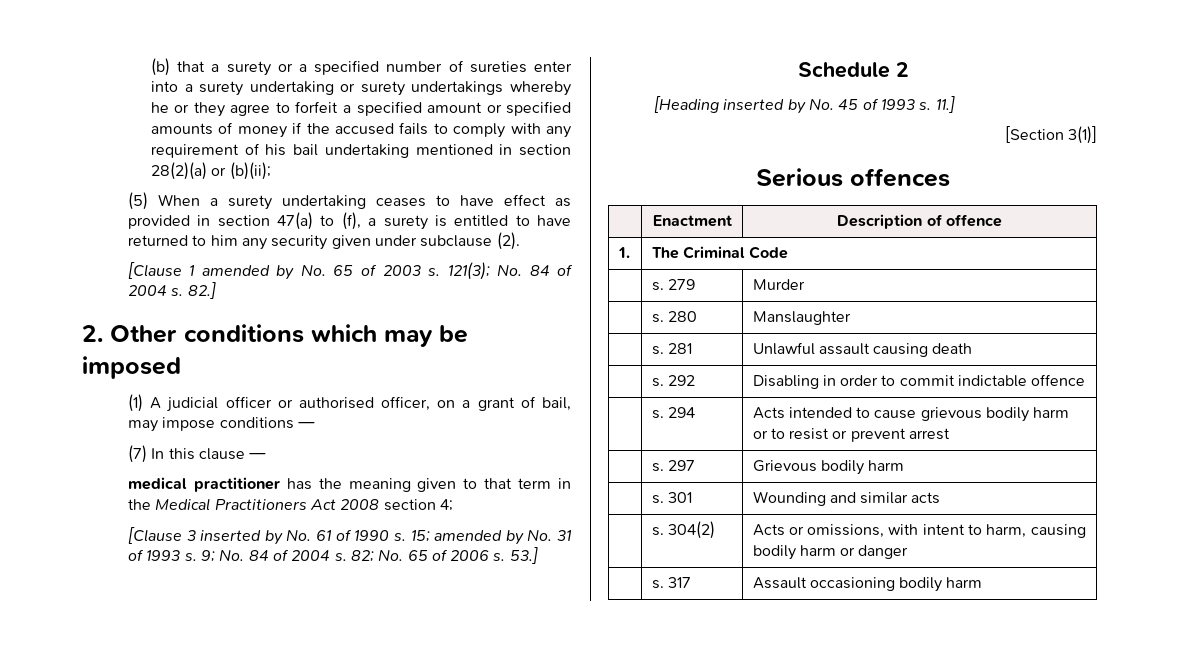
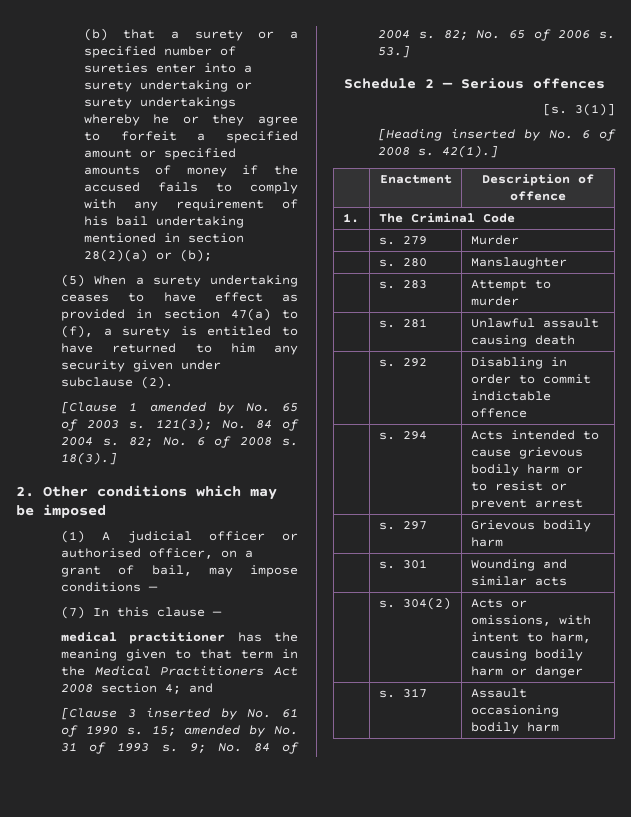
- (b) that a surety or a specified number of sureties enter into a surety undertaking or surety undertakings whereby he or they agree to forfeit a specified amount or specified amounts of money if the accused fails to comply with any requirement of his bail undertaking mentioned in section 28(2)(a) or (b)(ii);
+ (b) that a surety or a specified number of sureties enter into a surety undertaking or surety undertakings whereby he or they agree to forfeit a specified amount or specified amounts of money if the accused fails to comply with any requirement of his bail undertaking mentioned in section 28(2)(a) or (b);
- 82.]
+ 82; No. 6 of 2008 s. 18(3).]
- medical practitioner has the meaning given to that term in the Medical Practitioners Act 2008 section 4;
+ medical practitioner has the meaning given to that term in the Medical Practitioners Act 2008 section 4; and
- Schedule 2
+ Schedule 2 — Serious offences
+ [s. 3(1)]
- [Heading inserted by No. 45 of 1993 s. 11.]
- [Section 3(1)]
- Serious offences
+ [Heading inserted by No. 6 of 2008 s. 42(1).]
+ | s. 283 | Attempt to murder

